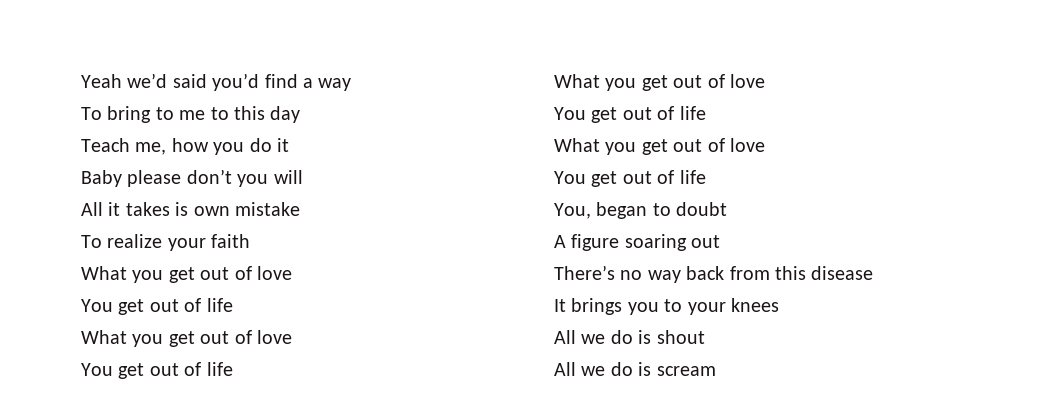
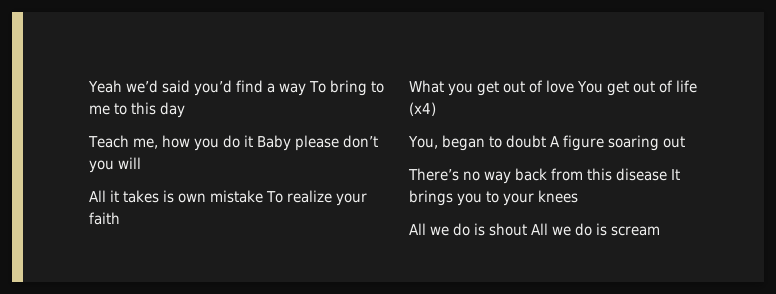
- Yeah we’d said you’d find a way
- To bring to me to this day
+ Yeah we’d said you’d find a way To bring to me to this day
- Teach me, how you do it
- Baby please don’t you will
+ Teach me, how you do it Baby please don’t you will
- All it takes is own mistake
- To realize your faith
- What you get out of love
- You get out of life
- What you get out of love
- You get out of life
- What you get out of love
- You get out of life
- What you get out of love
- You get out of life
+ All it takes is own mistake To realize your faith
+ What you get out of love You get out of life (x4)
- You, began to doubt
- A figure soaring out
+ You, began to doubt A figure soaring out
- There’s no way back from this disease
- It brings you to your knees
+ There’s no way back from this disease It brings you to your knees
- All we do is shout
- All we do is scream
+ All we do is shout All we do is scream

